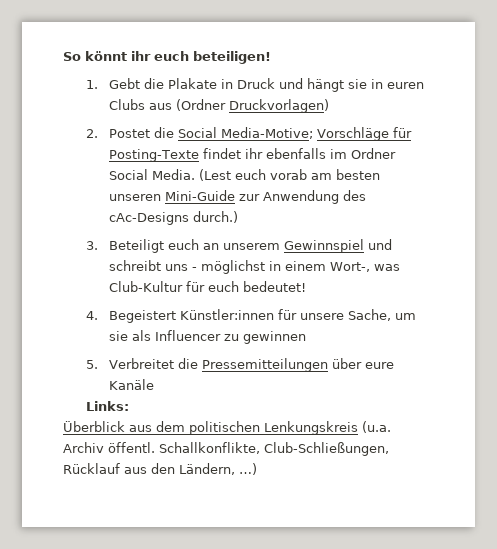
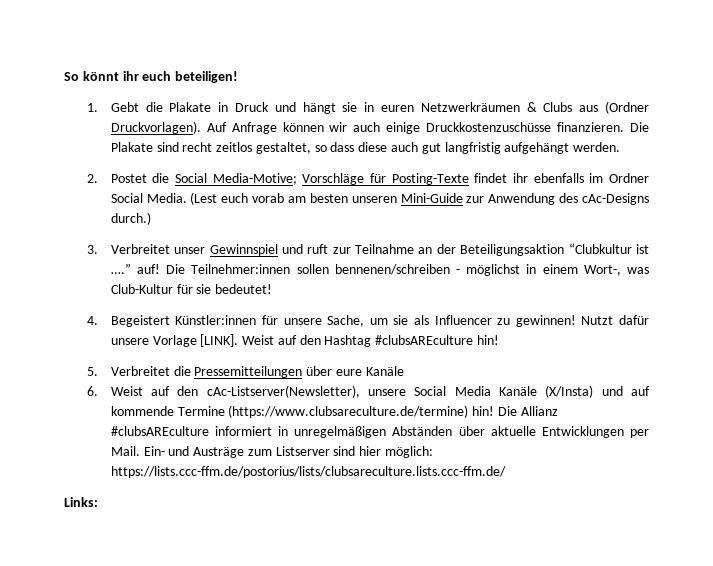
- 1. Gebt die Plakate in Druck und hängt sie in euren Clubs aus (Ordner Druckvorlagen)
+ 1. Gebt die Plakate in Druck und hängt sie in euren Netzwerkräumen & Clubs aus (Ordner Druckvorlagen). Auf Anfrage können wir auch einige Druckkostenzuschüsse finanzieren. Die Plakate sind recht zeitlos gestaltet, so dass diese auch gut langfristig aufgehängt werden.
- 3. Beteiligt euch an unserem Gewinnspiel und schreibt uns - möglichst in einem Wort-, was Club-Kultur für euch bedeutet!
+ 3. Verbreitet unser Gewinnspiel und ruft zur Teilnahme an der Beteiligungsaktion “Clubkultur ist ….” auf! Die Teilnehmer:innen sollen bennenen/schreiben - möglichst in einem Wort-, was Club-Kultur für sie bedeutet!
- 4. Begeistert Künstler:innen für unsere Sache, um sie als Influencer zu gewinnen
+ 4. Begeistert Künstler:innen für unsere Sache, um sie als Influencer zu gewinnen! Nutzt dafür unsere Vorlage [LINK]. Weist auf den Hashtag #clubsAREculture hin!
+ 6. Weist auf den cAc-Listserver(Newsletter), unsere Social Media Kanäle (X/Insta) und auf kommende Termine (https://www.clubsareculture.de/termine) hin! Die Allianz #clubsAREculture informiert in unregelmäßigen Abständen über aktuelle Entwicklungen per Mail. Ein- und Austräge zum Listserver sind hier möglich: https://lists.ccc-ffm.de/postorius/lists/clubsareculture.lists.ccc-ffm.de/
  Links:
- Überblick aus dem politischen Lenkungskreis (u.a. Archiv öffentl. Schallkonflikte, Club-Schließungen, Rücklauf aus den Ländern, …)

